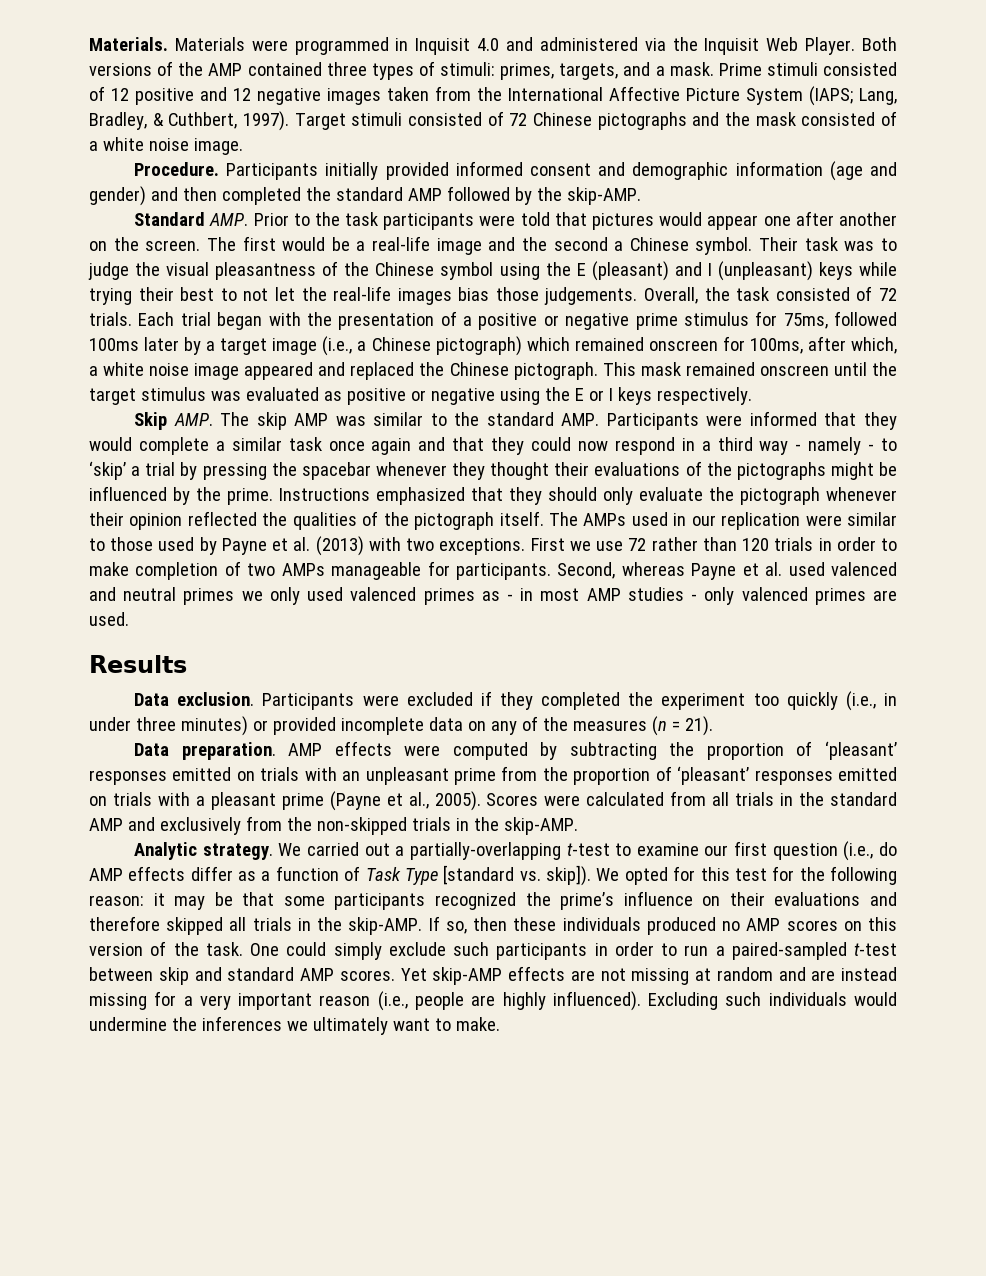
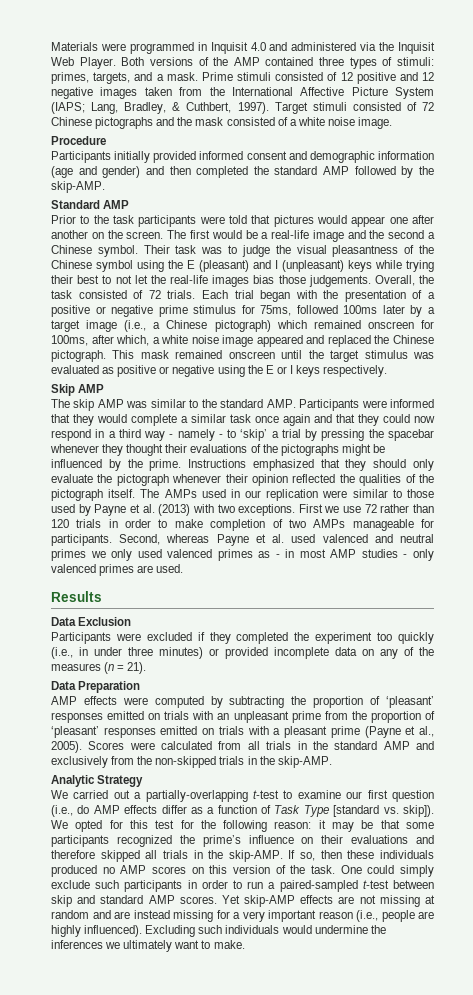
- Materials.
- Procedure. Participants initially provided informed consent and demographic information (age and gender) and then completed the standard AMP followed by the skip-AMP.
+ Procedure
+ Participants initially provided informed consent and demographic information (age and gender) and then completed the standard AMP followed by the skip-AMP.
- Standard AMP. Prior to the task participants were told that pictures would appear one after another on the screen.
+ Standard AMP
+ Prior to the task participants were told that pictures would appear one after another on the screen.
- Skip AMP. The skip AMP was similar to the standard AMP. Participants were informed that they would complete a similar task once again and that they could now respond in a third way - namely - to ‘skip’ a trial by pressing the spacebar whenever they thought their evaluations of the pictographs might be influenced by the prime.
+ Skip AMP
+ The skip AMP was similar to the standard AMP. Participants were informed that they would complete a similar task once again and that they could now respond in a third way - namely - to ‘skip’ a trial by pressing the spacebar whenever they thought their evaluations of the pictographs might be influenced by the prime.
- Data exclusion. Participants were excluded if they completed the experiment too quickly (i.e., in under three minutes) or provided incomplete data on any of the measures (n = 21).
+ Data Exclusion
+ Participants were excluded if they completed the experiment too quickly (i.e., in under three minutes) or provided incomplete data on any of the measures (n = 21).
- Data preparation. AMP effects were computed by subtracting the proportion of ‘pleasant’ responses emitted on trials with an unpleasant prime from the proportion of ‘pleasant’ responses emitted on trials with a pleasant prime (Payne et al., 2005).
+ Data Preparation
+ AMP effects were computed by subtracting the proportion of ‘pleasant’ responses emitted on trials with an unpleasant prime from the proportion of ‘pleasant’ responses emitted on trials with a pleasant prime (Payne et al., 2005).
- Analytic strategy. We carried out a partially-overlapping t-test to examine our first question (i.e., do AMP effects differ as a function of Task Type [standard vs. skip]).
+ Analytic Strategy
+ We carried out a partially-overlapping t-test to examine our first question (i.e., do AMP effects differ as a function of Task Type [standard vs. skip]).

